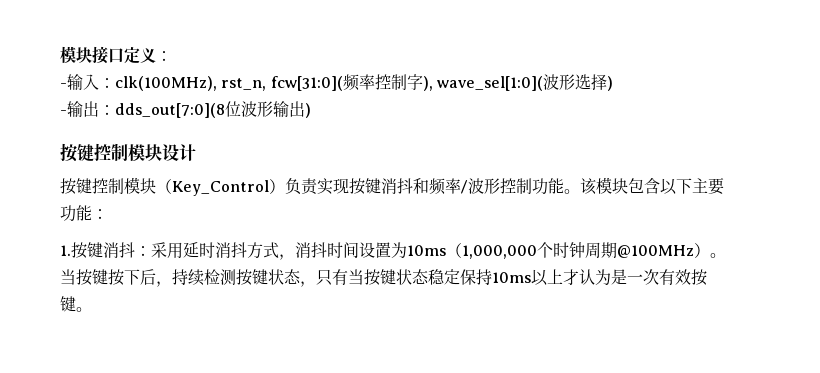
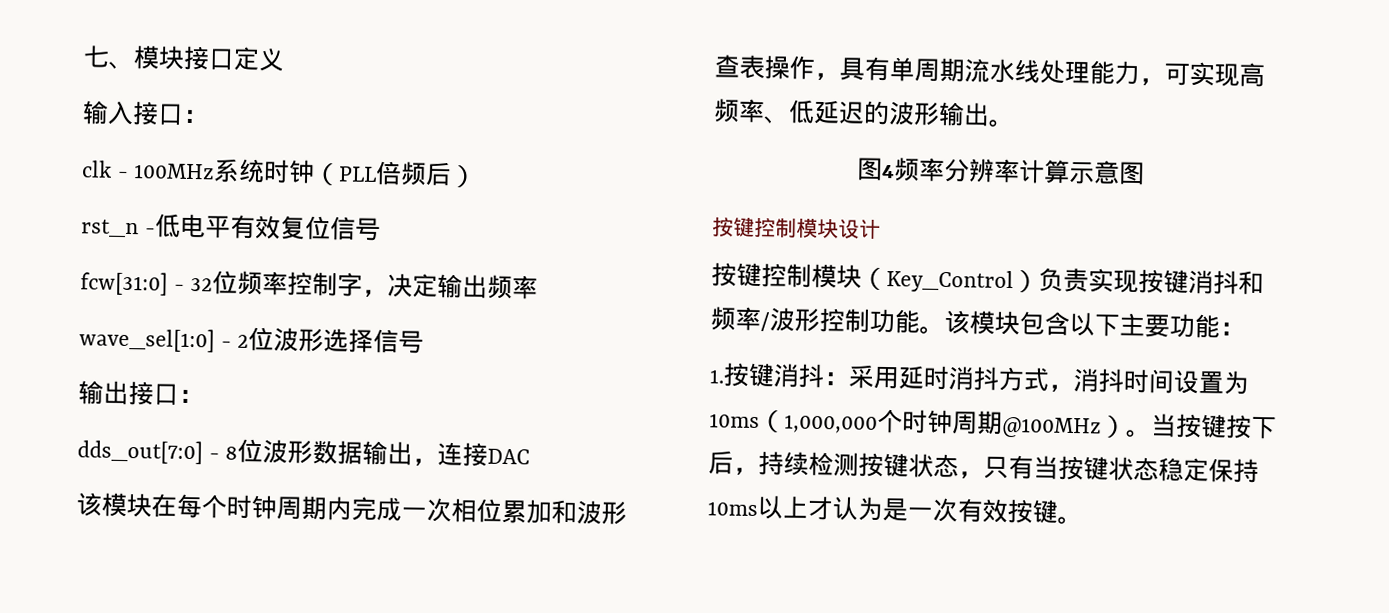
- 模块接口定义：
- -输入：clk(100MHz), rst_n, fcw[31:0](频率控制字), wave_sel[1:0](波形选择)
- -输出：dds_out[7:0](8位波形输出)
+ 七、模块接口定义
+ 输入接口：
+ clk - 100MHz系统时钟（PLL倍频后）
+ rst_n -低电平有效复位信号
+ fcw[31:0] - 32位频率控制字，决定输出频率
+ wave_sel[1:0] - 2位波形选择信号
+ 输出接口：
+ dds_out[7:0] - 8位波形数据输出，连接DAC
+ 该模块在每个时钟周期内完成一次相位累加和波形查表操作，具有单周期流水线处理能力，可实现高频率、低延迟的波形输出。
+ 图4频率分辨率计算示意图

